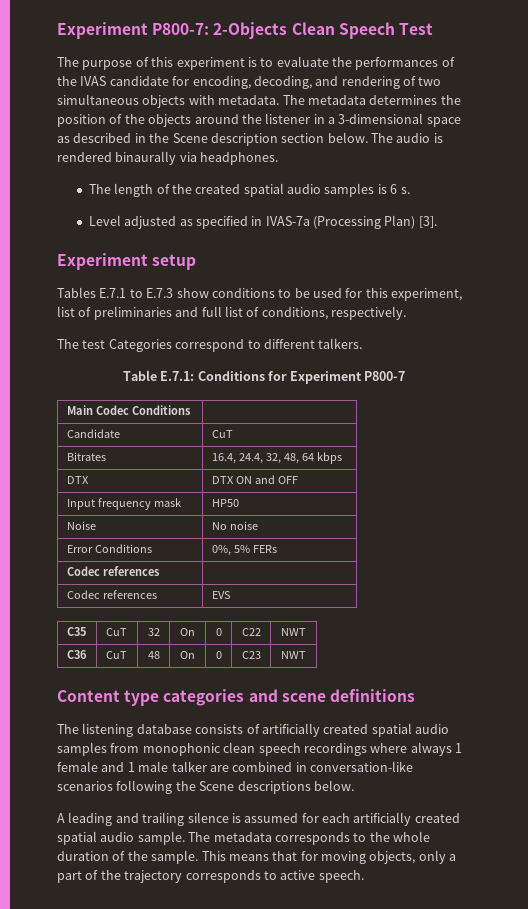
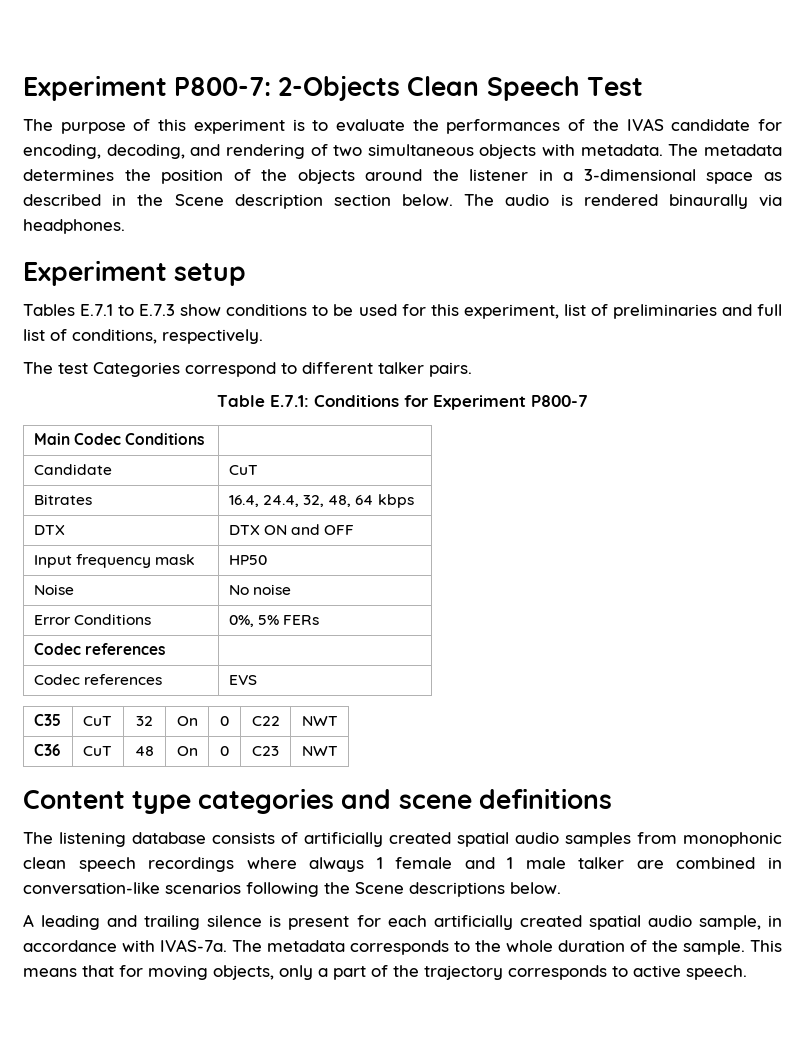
- The length of the created spatial audio samples is 6 s.
- Level adjusted as specified in IVAS-7a (Processing Plan) [3].
- The test Categories correspond to different talkers.
+ The test Categories correspond to different talker pairs.
- A leading and trailing silence is assumed for each artificially created spatial audio sample.
+ A leading and trailing silence is present for each artificially created spatial audio sample, in accordance with IVAS-7a.

